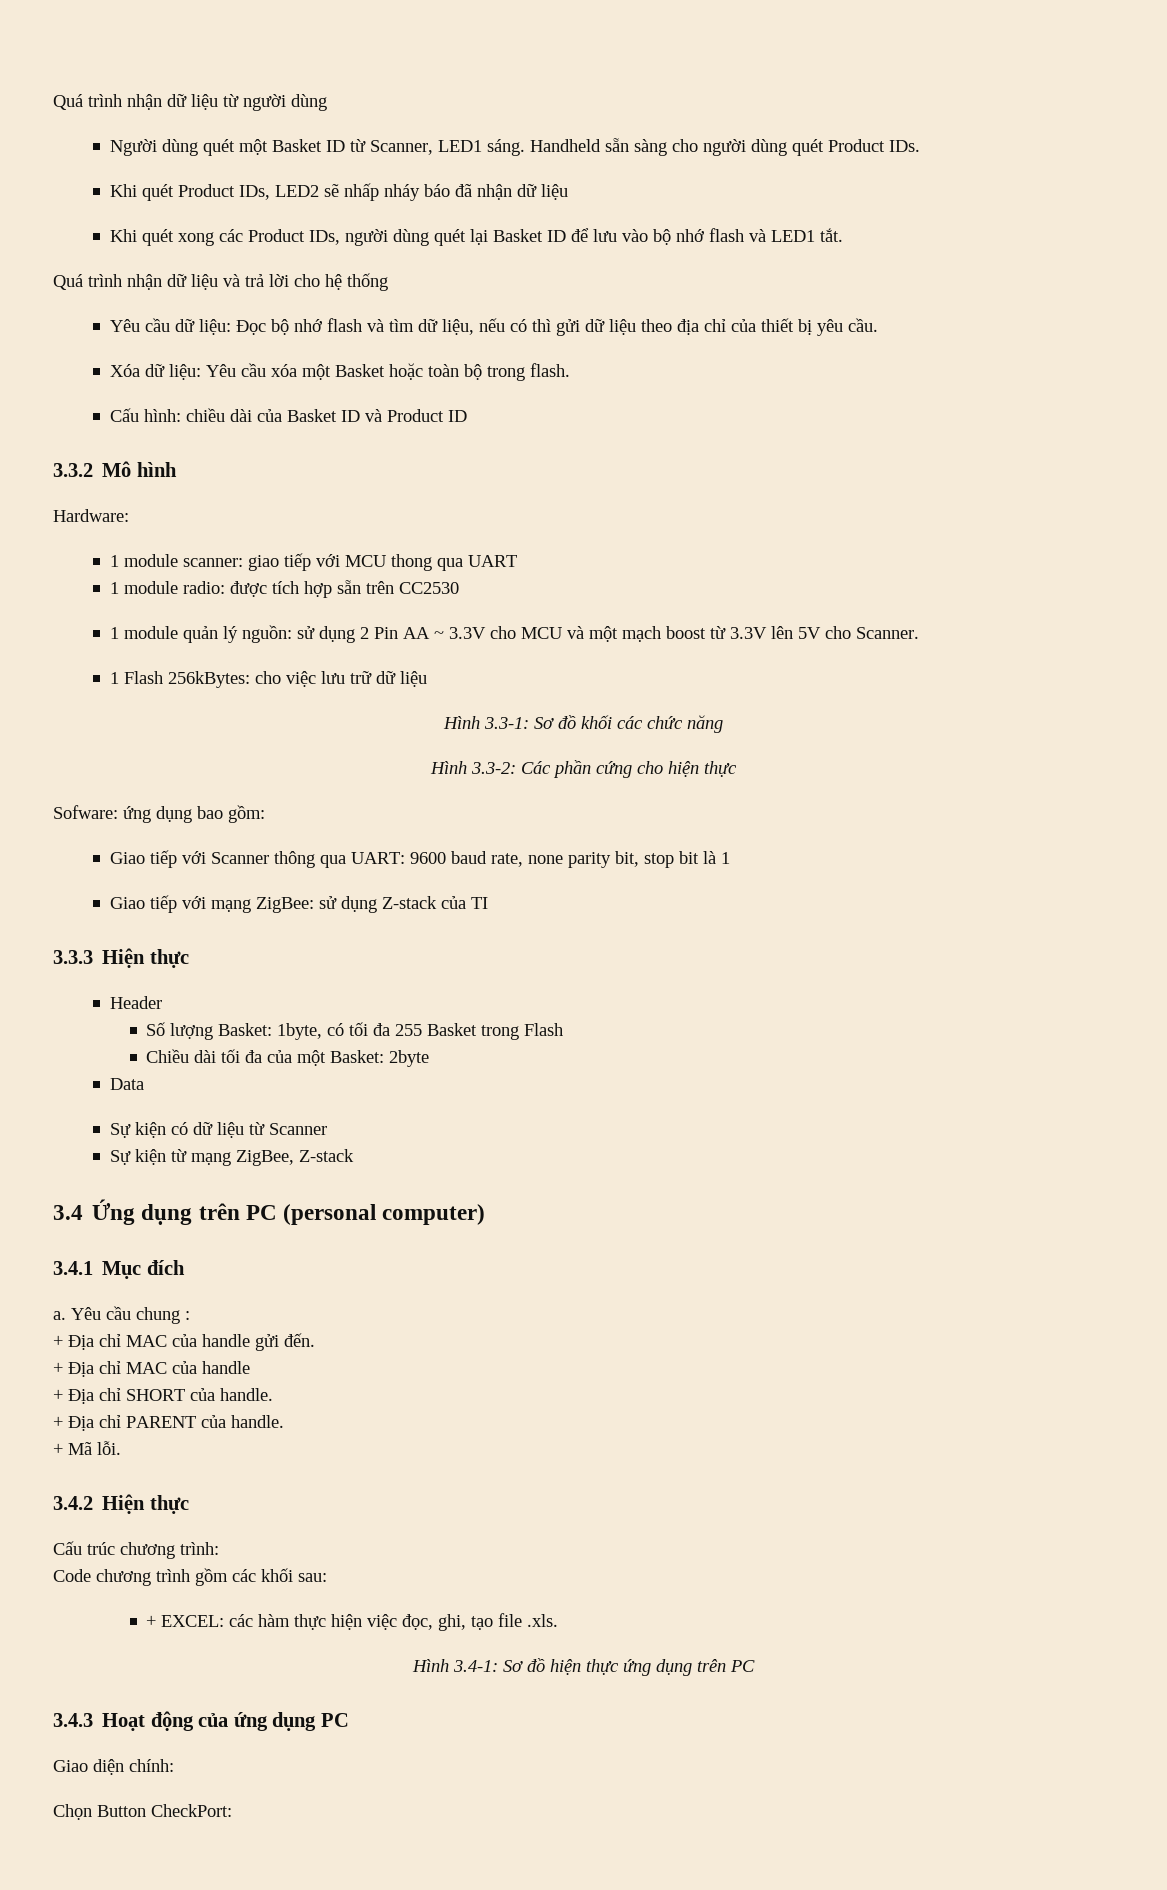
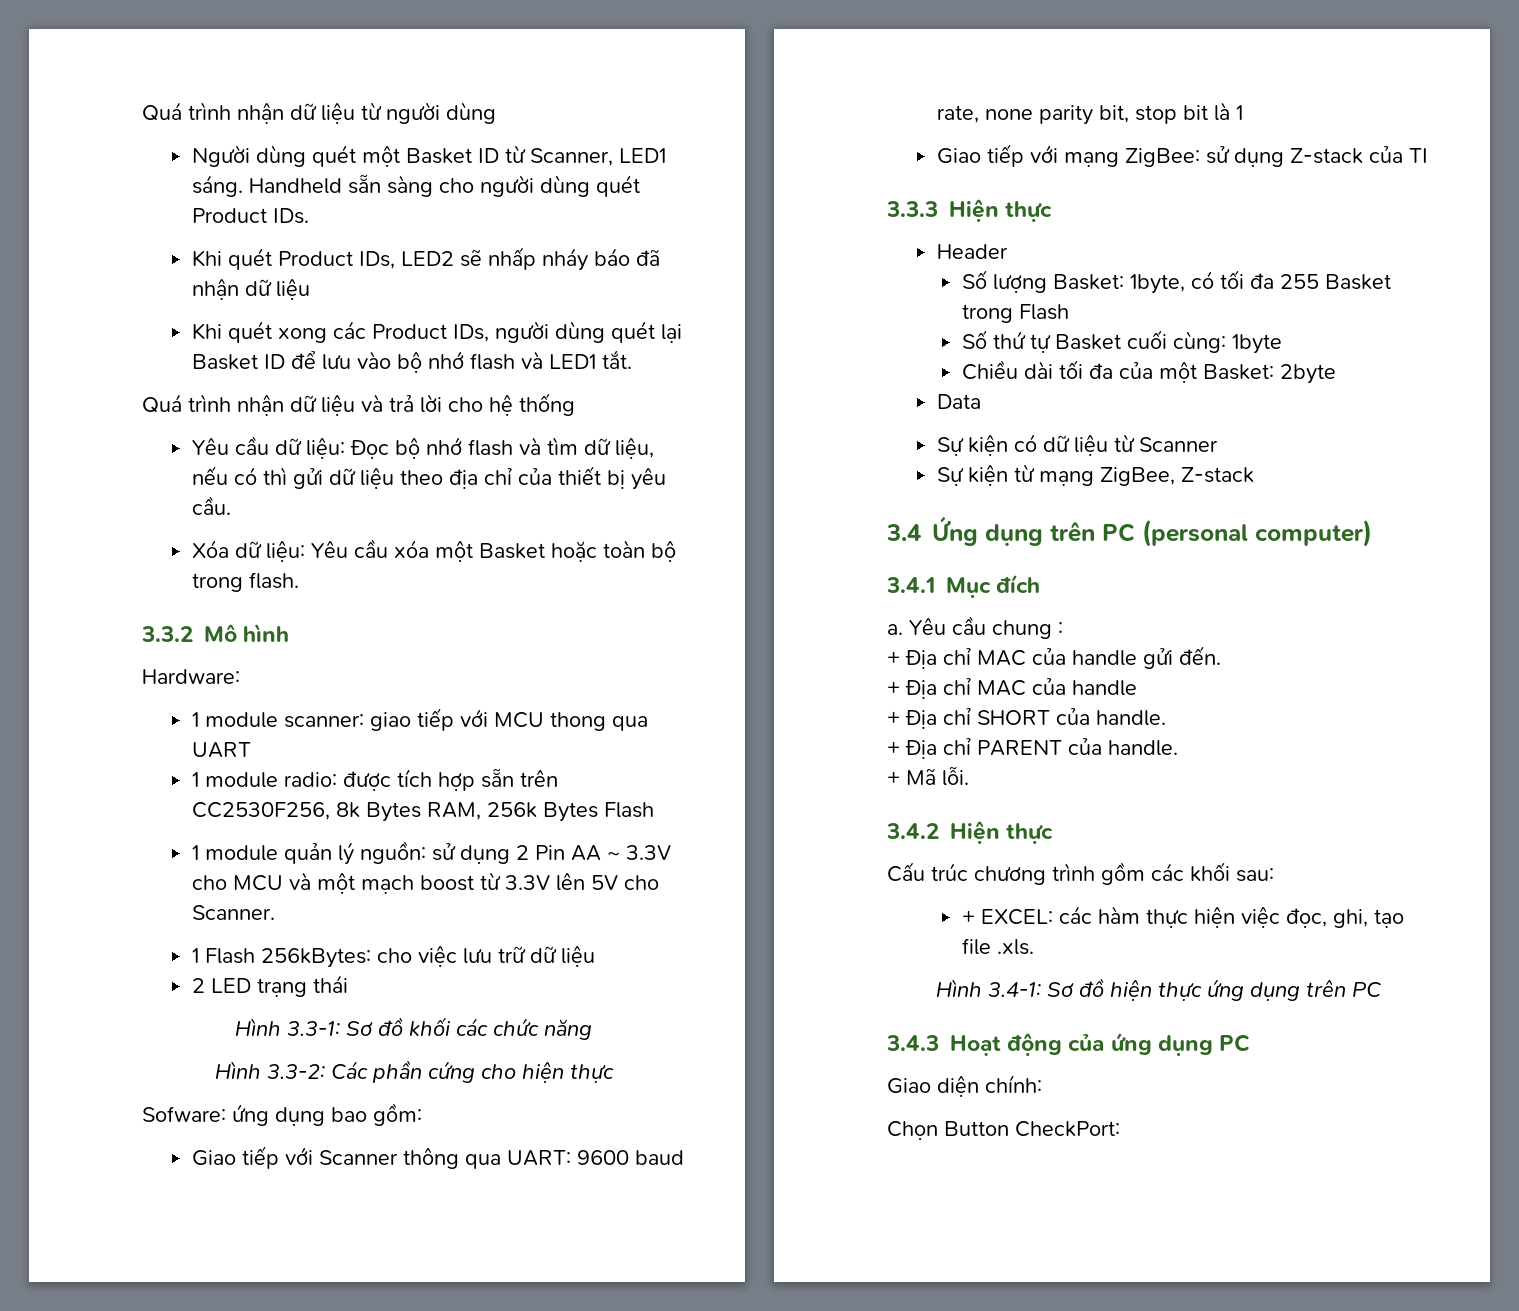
- Cấu hình: chiều dài của Basket ID và Product ID
- 1 module radio: được tích hợp sẵn trên CC2530
+ 1 module radio: được tích hợp sẵn trên CC2530F256, 8k Bytes RAM, 256k Bytes Flash
+ 2 LED trạng thái
+ Số thứ tự Basket cuối cùng: 1byte
- Cấu trúc chương trình:
- Code chương trình gồm các khối sau:
+ Cấu trúc chương trình gồm các khối sau:

